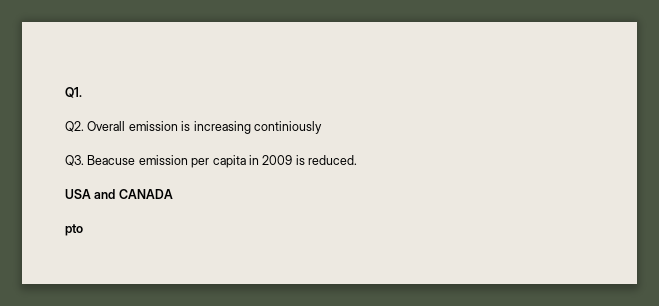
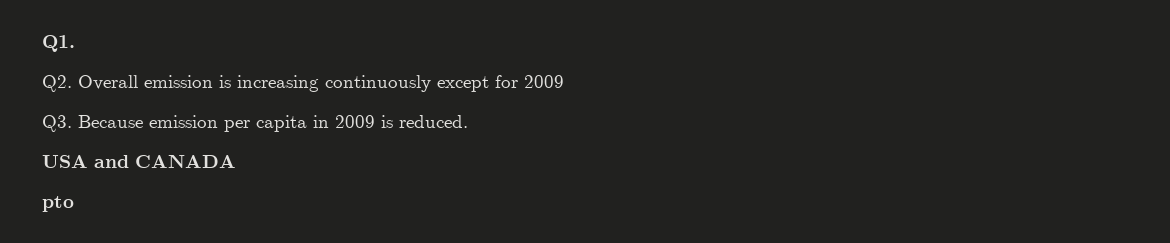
- Q2. Overall emission is increasing continiously
+ Q2. Overall emission is increasing continuously except for 2009
- Q3. Beacuse emission per capita in 2009 is reduced.
+ Q3. Because emission per capita in 2009 is reduced.

